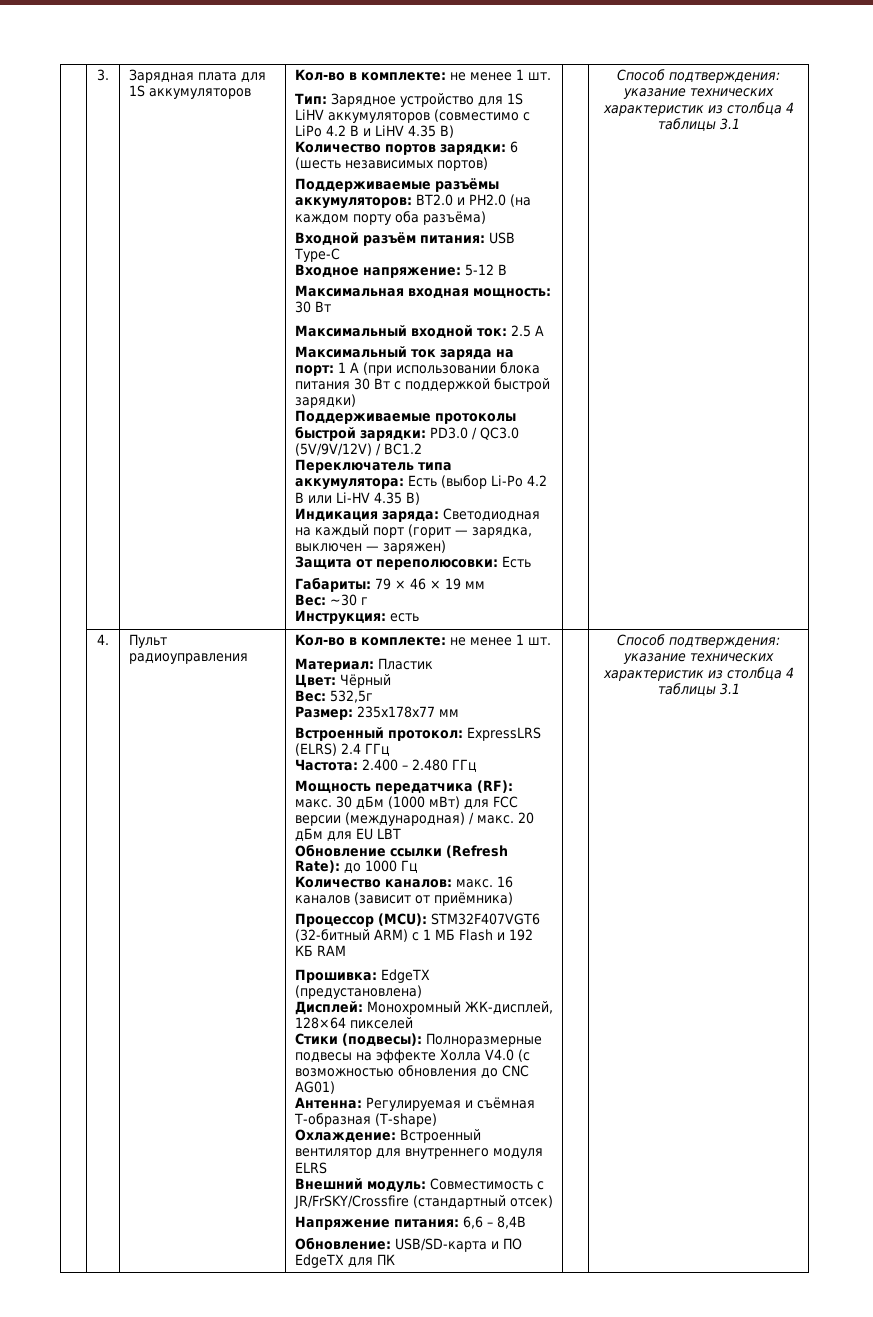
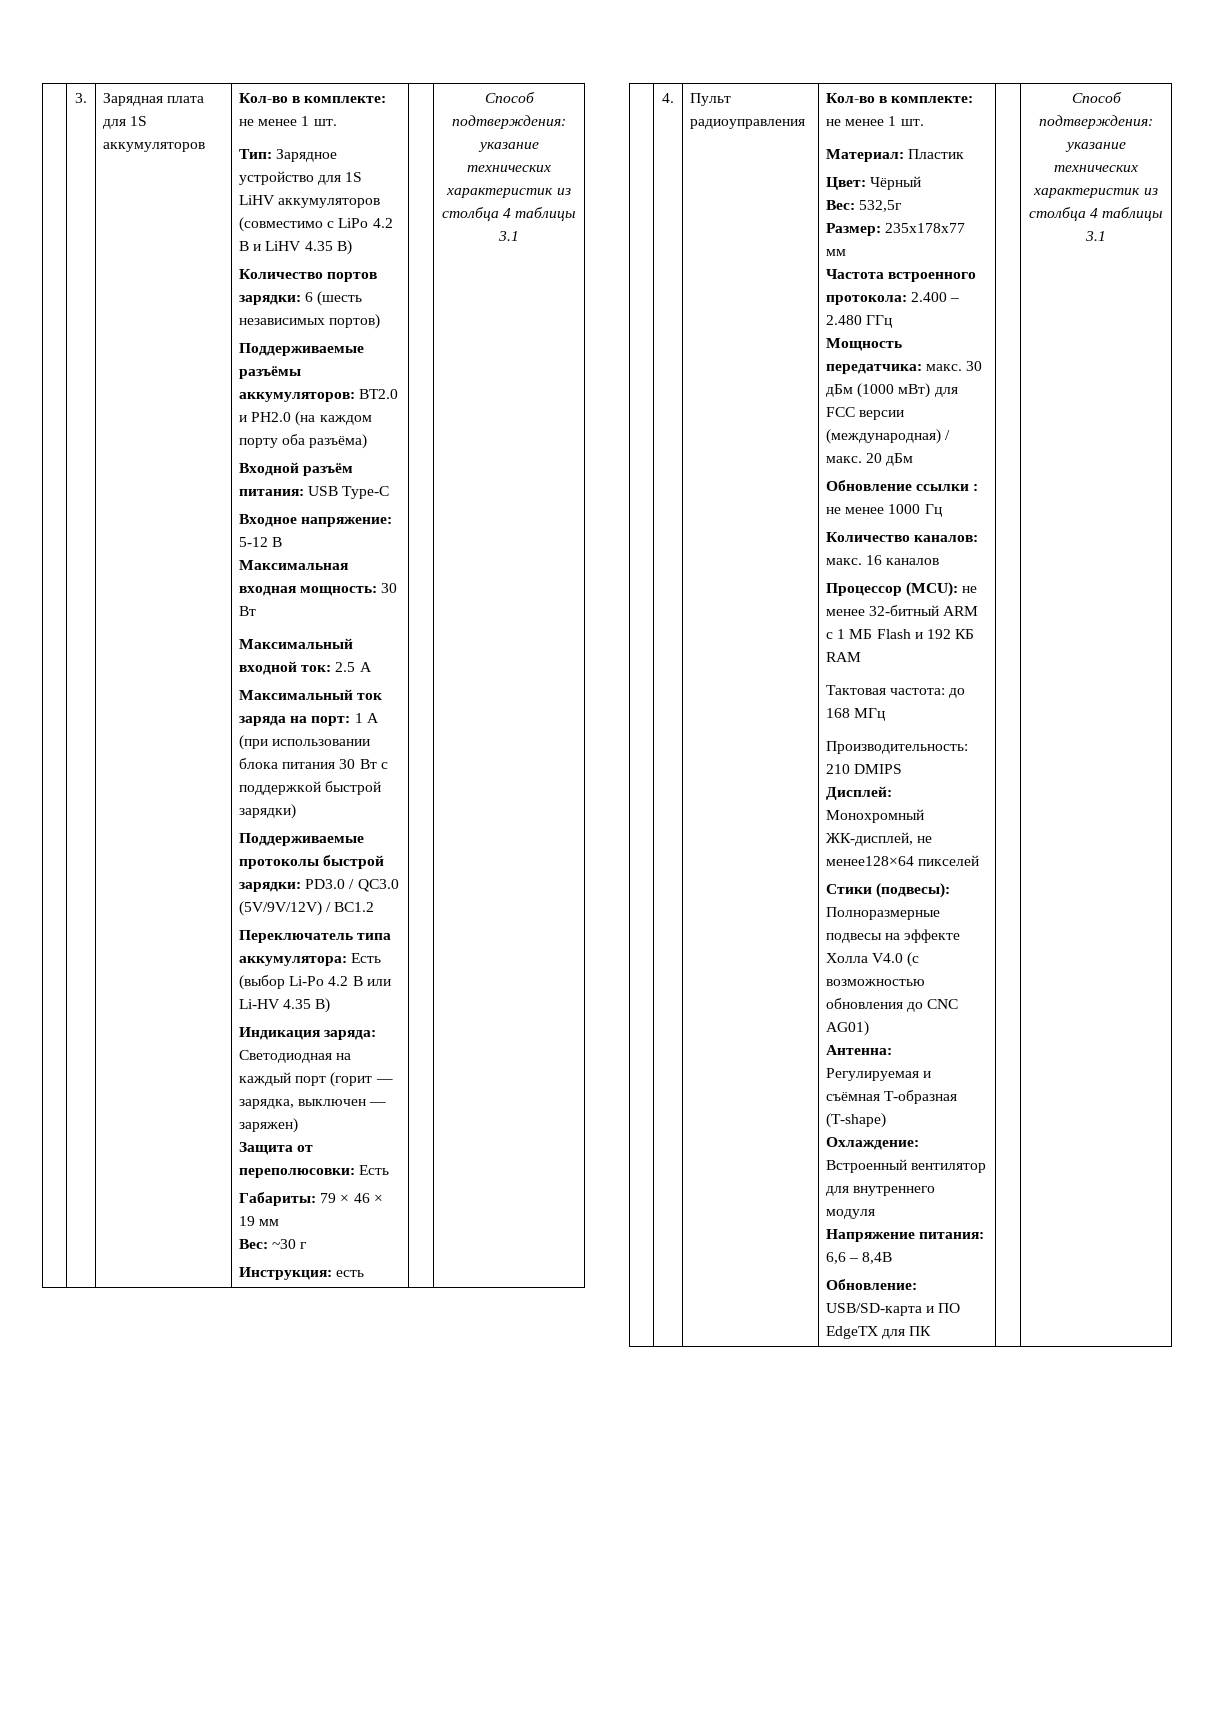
- Встроенный протокол: ExpressLRS (ELRS) 2.4 ГГц
- Частота: 2.400 – 2.480 ГГц
+ Частота встроенного протокола: 2.400 – 2.480 ГГц
- Мощность передатчика (RF): макс.
+ Мощность передатчика: макс.
- 20 дБм для EU LBT
+ 20 дБм
- Обновление ссылки (Refresh Rate): до 1000 Гц
+ Обновление ссылки : не менее 1000 Гц
- 16 каналов (зависит от приёмника)
+ 16 каналов
- Процессор (MCU): STM32F407VGT6 (32-битный ARM) с 1 МБ Flash и 192 КБ RAM
+ Процессор (MCU): не менее 32-битный ARM с 1 МБ Flash и 192 КБ RAM
- Прошивка: EdgeTX (предустановлена)
+ Тактовая частота: до 168 МГц
+ Производительность: 210 DMIPS
- Дисплей: Монохромный ЖК-дисплей, 128×64 пикселей
+ Дисплей: Монохромный ЖК-дисплей, не менее128×64 пикселей
- Охлаждение: Встроенный вентилятор для внутреннего модуля ELRS
- Внешний модуль: Совместимость с JR/FrSKY/Crossfire (стандартный отсек)
+ Охлаждение: Встроенный вентилятор для внутреннего модуля

